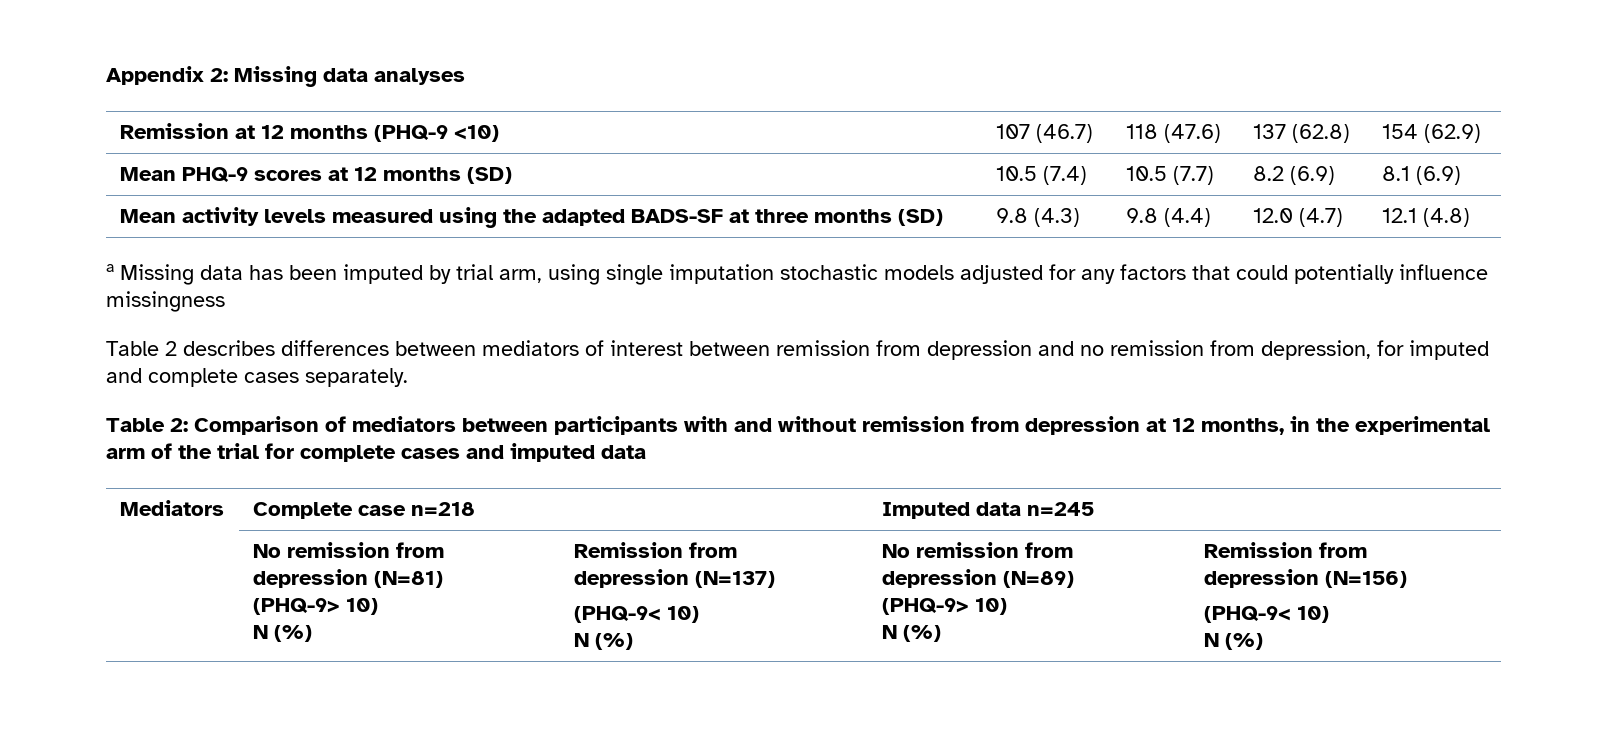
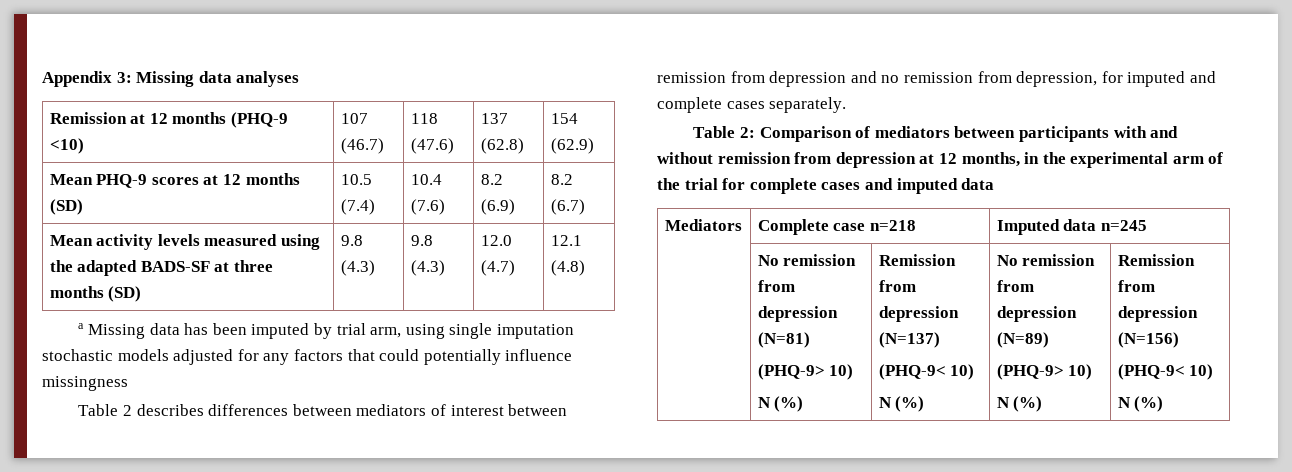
- Appendix 2: Missing data analyses
+ Appendix 3: Missing data analyses
- Mean PHQ-9 scores at 12 months (SD) | 10.5 (7.4) | 10.5 (7.7) | 8.2 (6.9) | 8.1 (6.9)
+ Mean PHQ-9 scores at 12 months (SD) | 10.5 (7.4) | 10.4 (7.6) | 8.2 (6.9) | 8.2 (6.7)
- Mean activity levels measured using the adapted BADS-SF at three months (SD) | 9.8 (4.3) | 9.8 (4.4) | 12.0 (4.7) | 12.1 (4.8)
+ Mean activity levels measured using the adapted BADS-SF at three months (SD) | 9.8 (4.3) | 9.8 (4.3) | 12.0 (4.7) | 12.1 (4.8)

